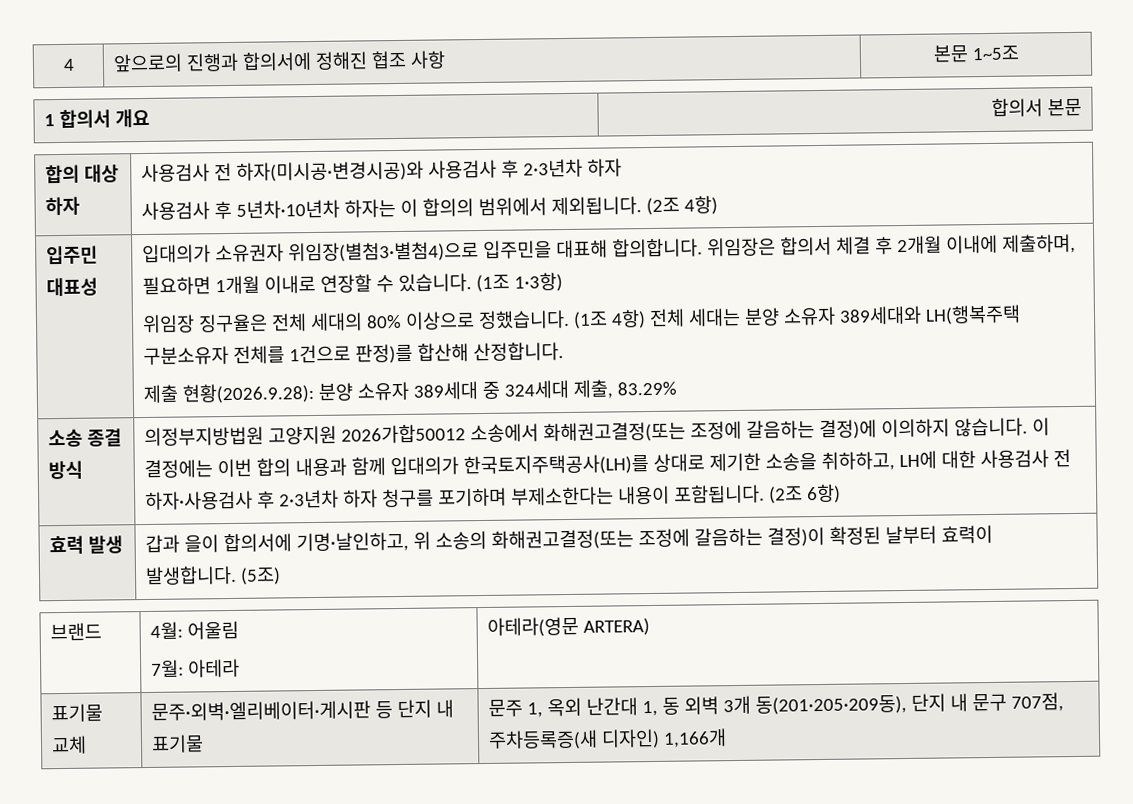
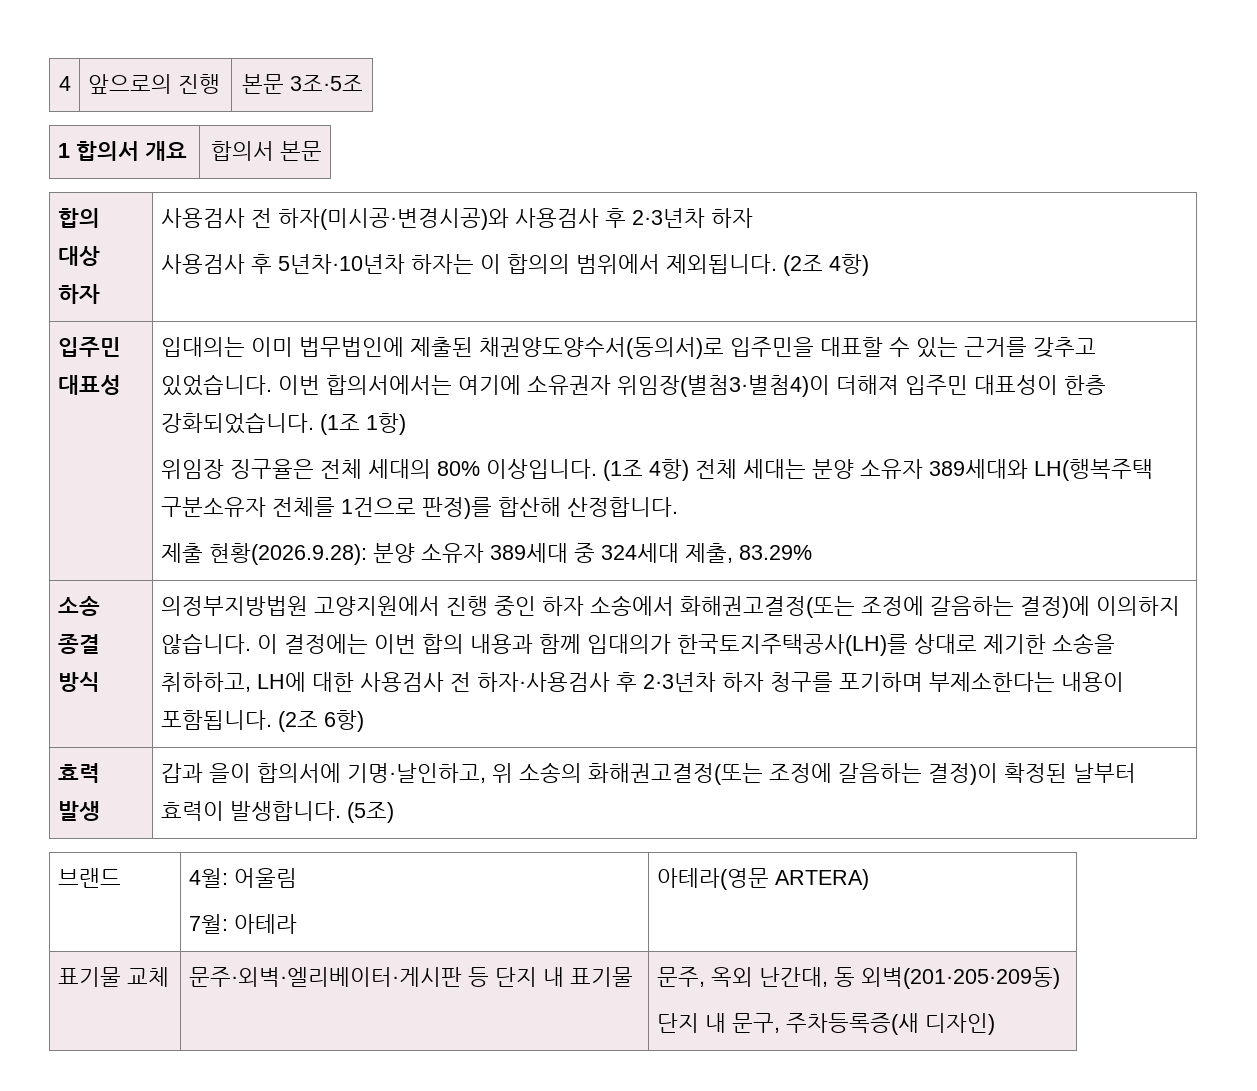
- 4 | 앞으로의 진행과 합의서에 정해진 협조 사항 | 본문 1~5조
+ 4 | 앞으로의 진행 | 본문 3조·5조
- 입대의가 소유권자 위임장(별첨3·별첨4)으로 입주민을 대표해 합의합니다. 위임장은 합의서 체결 후 2개월 이내에 제출하며, 필요하면 1개월 이내로 연장할 수 있습니다. (1조 1·3항)
+ 입대의는 이미 법무법인에 제출된 채권양도양수서(동의서)로 입주민을 대표할 수 있는 근거를 갖추고 있었습니다. 이번 합의서에서는 여기에 소유권자 위임장(별첨3·별첨4)이 더해져 입주민 대표성이 한층 강화되었습니다. (1조 1항)
- 위임장 징구율은 전체 세대의 80% 이상으로 정했습니다.
+ 위임장 징구율은 전체 세대의 80% 이상입니다.
- 의정부지방법원 고양지원 2026가합50012 소송에서 화해권고결정(또는 조정에 갈음하는 결정)에 이의하지 않습니다.
+ 의정부지방법원 고양지원에서 진행 중인 하자 소송에서 화해권고결정(또는 조정에 갈음하는 결정)에 이의하지 않습니다.
- 표기물 교체 | 문주·외벽·엘리베이터·게시판 등 단지 내 표기물 | 문주 1, 옥외 난간대 1, 동 외벽 3개 동(201·205·209동), 단지 내 문구 707점, 주차등록증(새 디자인) 1,166개
+ 표기물 교체 | 문주·외벽·엘리베이터·게시판 등 단지 내 표기물 | 문주, 옥외 난간대, 동 외벽(201·205·209동)
+ 단지 내 문구, 주차등록증(새 디자인)

